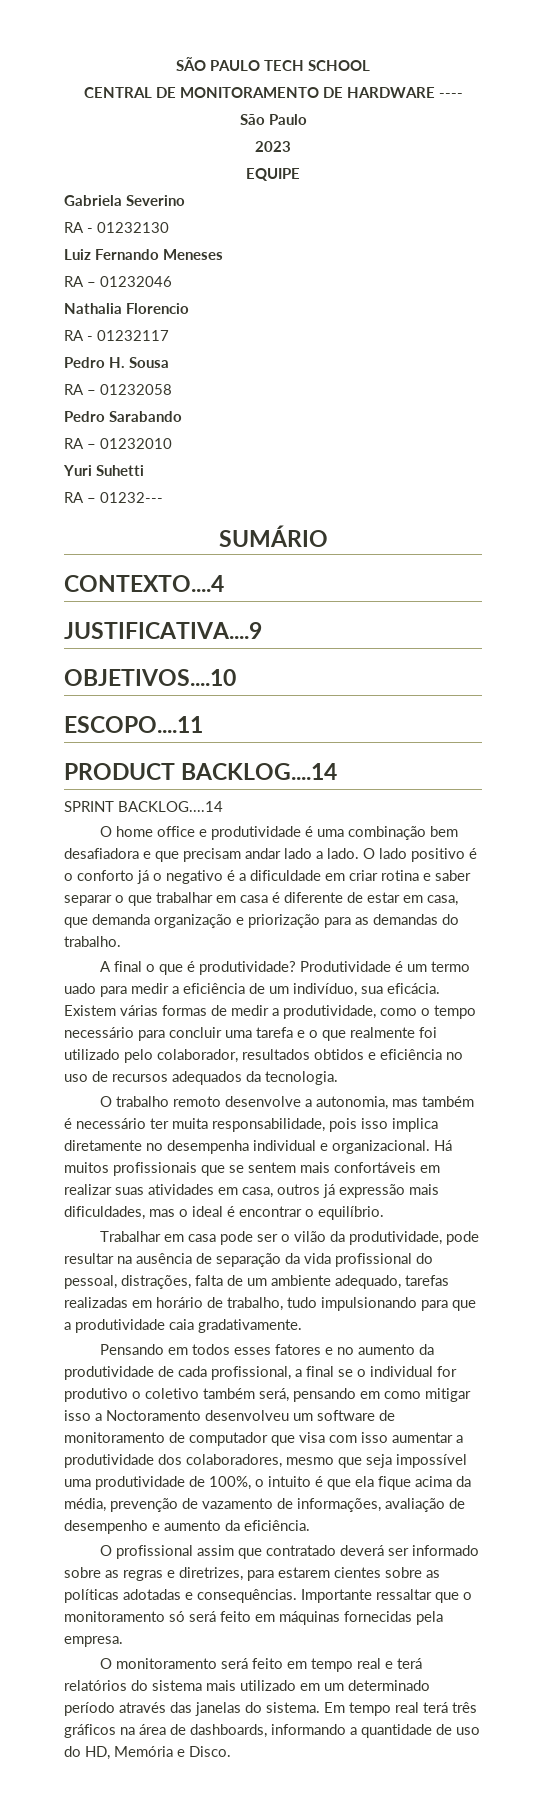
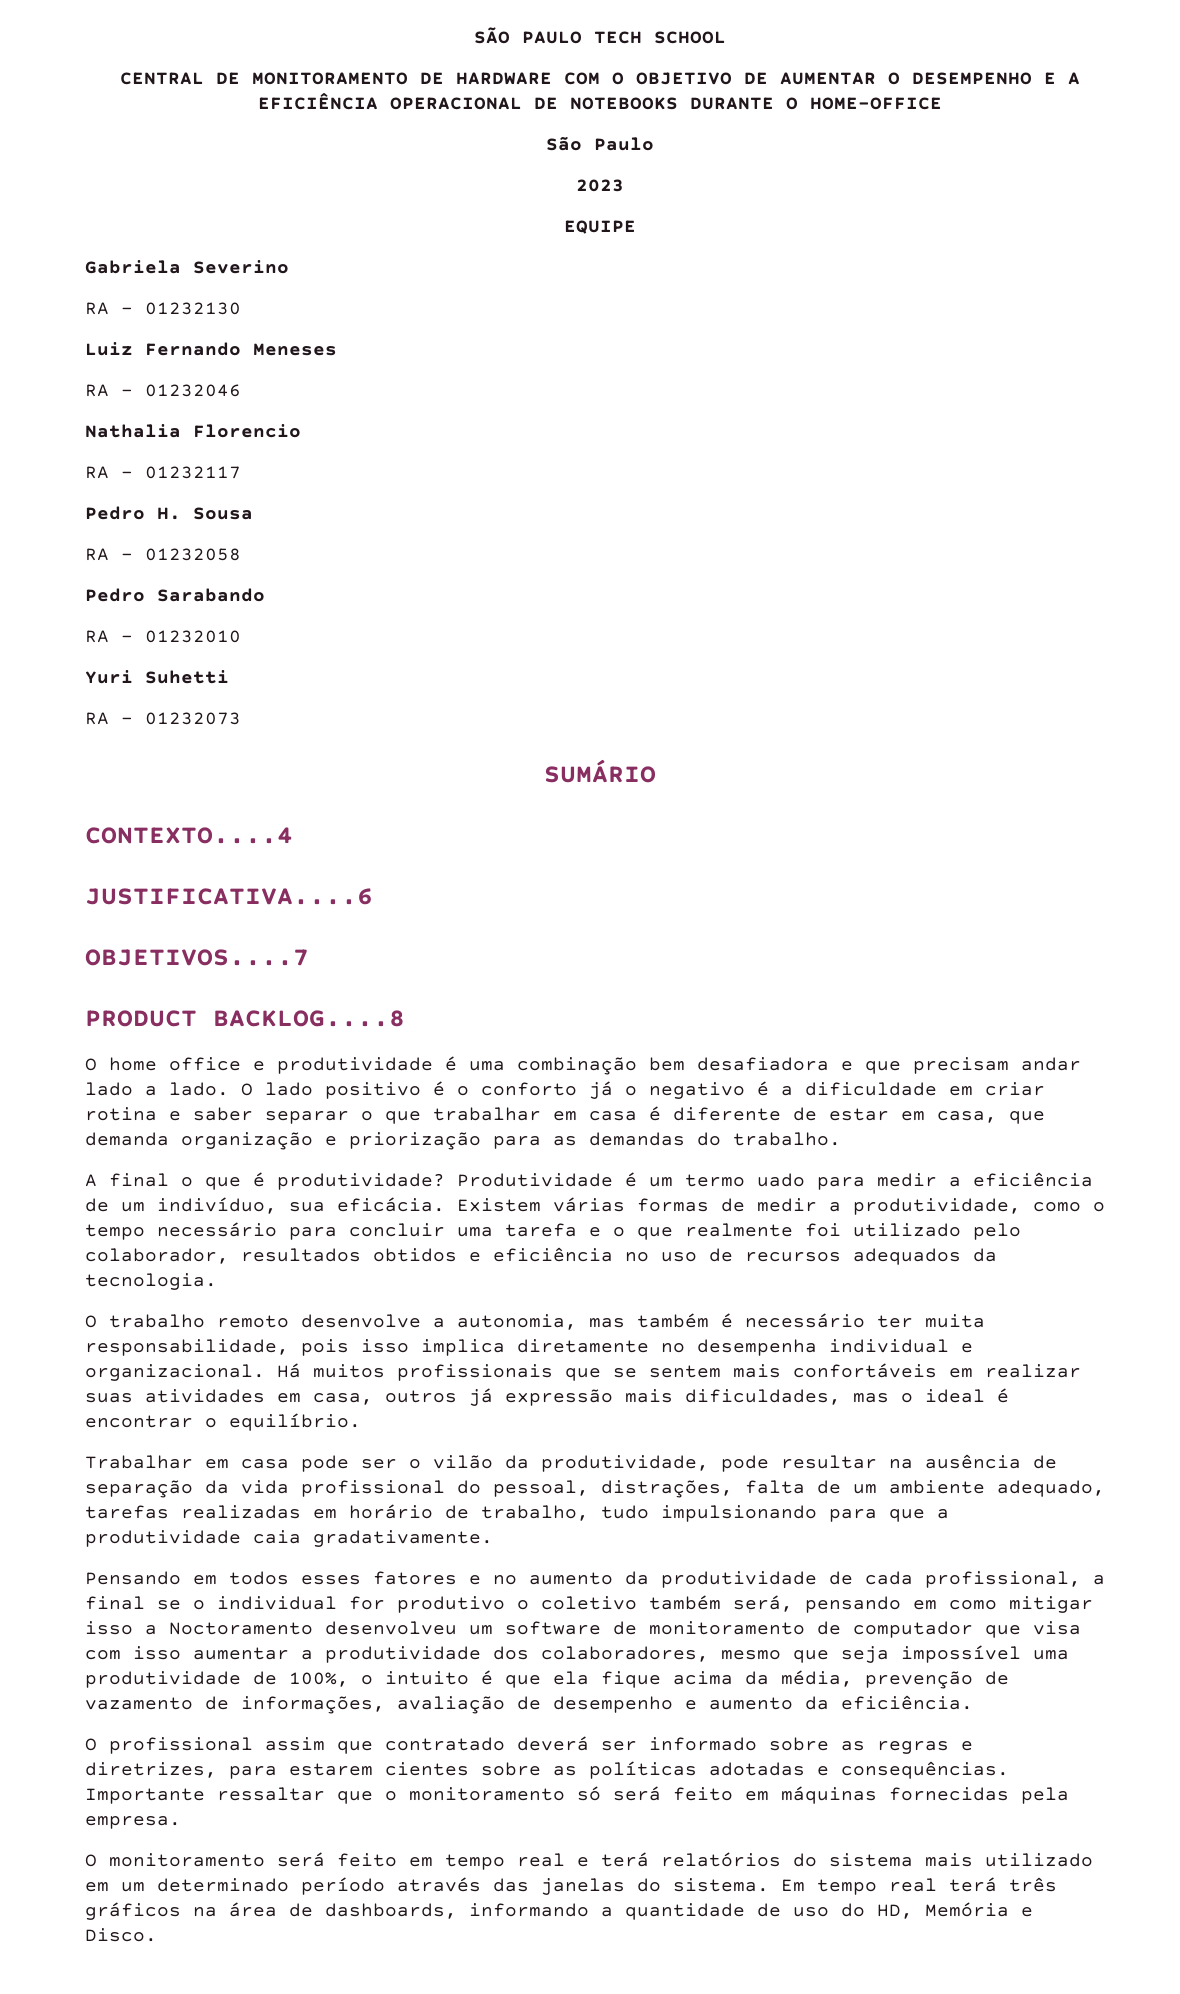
- CENTRAL DE MONITORAMENTO DE HARDWARE ----
+ CENTRAL DE MONITORAMENTO DE HARDWARE COM O OBJETIVO DE AUMENTAR O DESEMPENHO E A EFICIÊNCIA OPERACIONAL DE NOTEBOOKS DURANTE O HOME-OFFICE
- RA – 01232---
+ RA – 01232073
- JUSTIFICATIVA....9
- OBJETIVOS....10
- ESCOPO....11
- PRODUCT BACKLOG....14
- SPRINT BACKLOG....14
+ JUSTIFICATIVA....6
+ OBJETIVOS....7
+ PRODUCT BACKLOG....8

